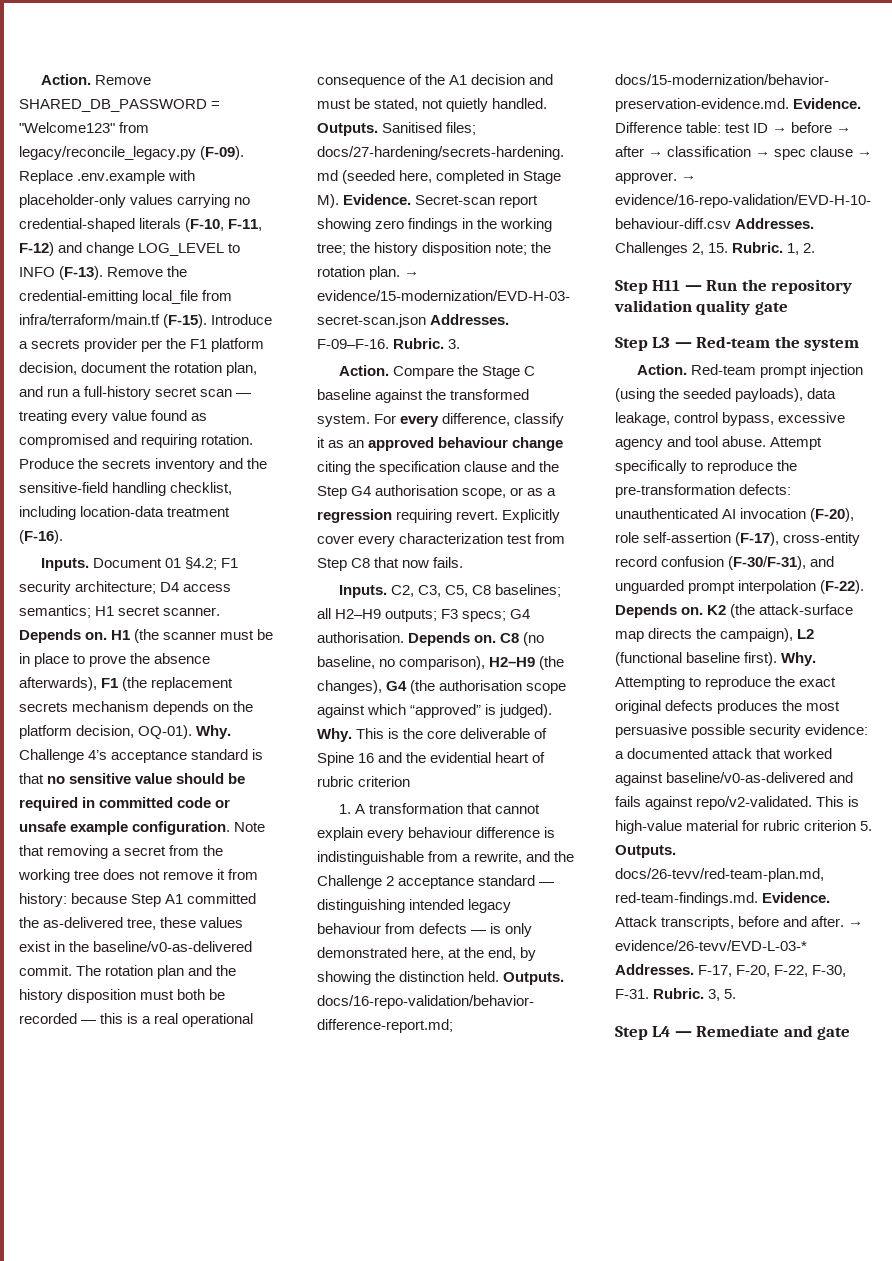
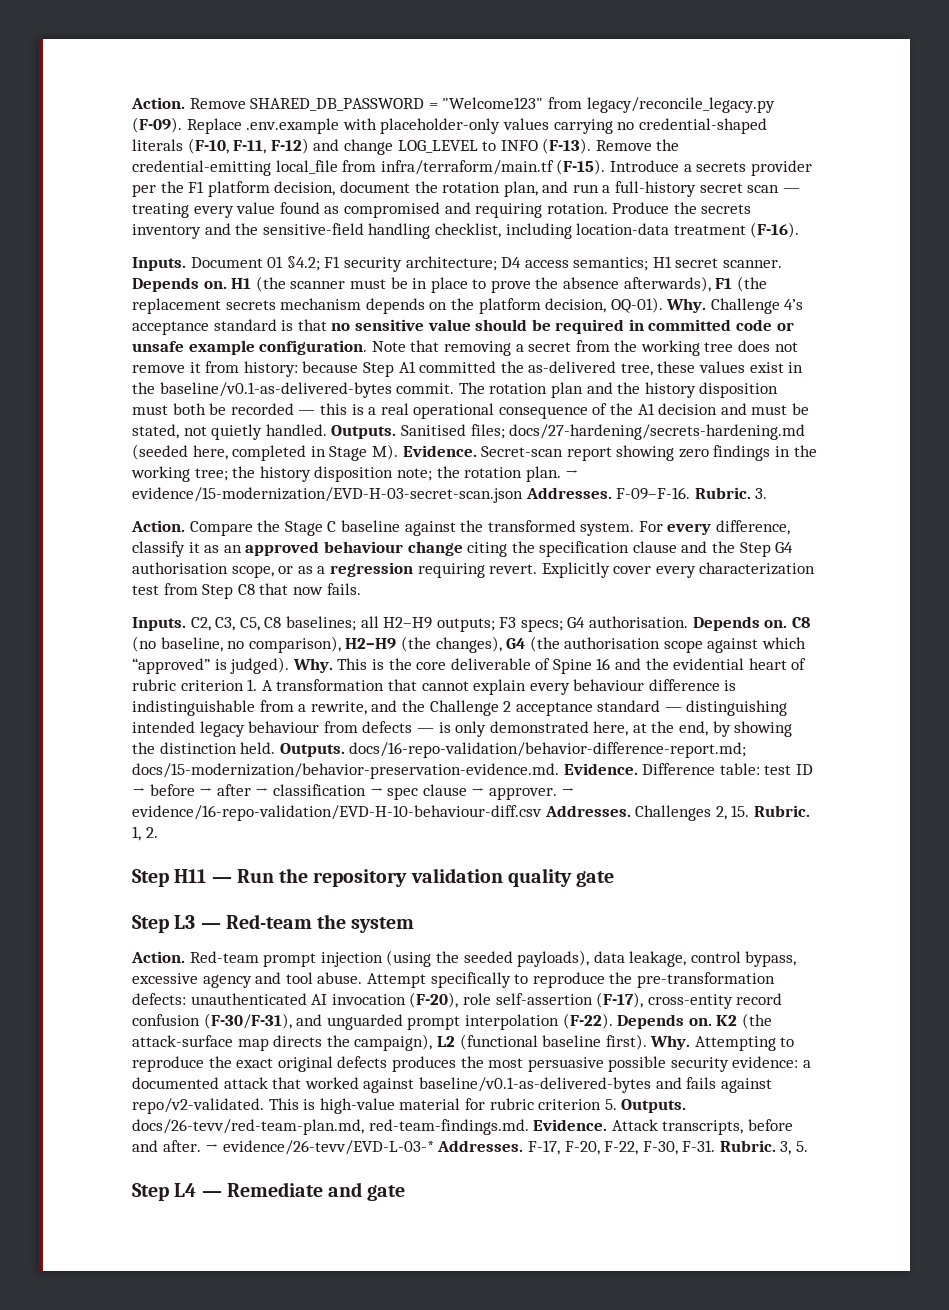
- Note that removing a secret from the working tree does not remove it from history: because Step A1 committed the as-delivered tree, these values exist in the baseline/v0-as-delivered commit.
+ Note that removing a secret from the working tree does not remove it from history: because Step A1 committed the as-delivered tree, these values exist in the baseline/v0.1-as-delivered-bytes commit.
- Why. This is the core deliverable of Spine 16 and the evidential heart of rubric criterion
- 1. A transformation that cannot explain every behaviour difference is indistinguishable from a rewrite, and the Challenge 2 acceptance standard — distinguishing intended legacy behaviour from defects — is only demonstrated here, at the end, by showing the distinction held.
+ Why. This is the core deliverable of Spine 16 and the evidential heart of rubric criterion 1. A transformation that cannot explain every behaviour difference is indistinguishable from a rewrite, and the Challenge 2 acceptance standard — distinguishing intended legacy behaviour from defects — is only demonstrated here, at the end, by showing the distinction held.
- Why. Attempting to reproduce the exact original defects produces the most persuasive possible security evidence: a documented attack that worked against baseline/v0-as-delivered and fails against repo/v2-validated.
+ Why. Attempting to reproduce the exact original defects produces the most persuasive possible security evidence: a documented attack that worked against baseline/v0.1-as-delivered-bytes and fails against repo/v2-validated.

